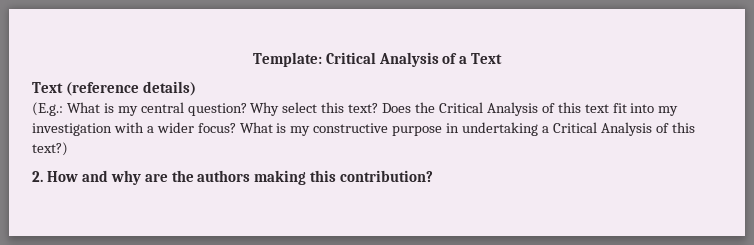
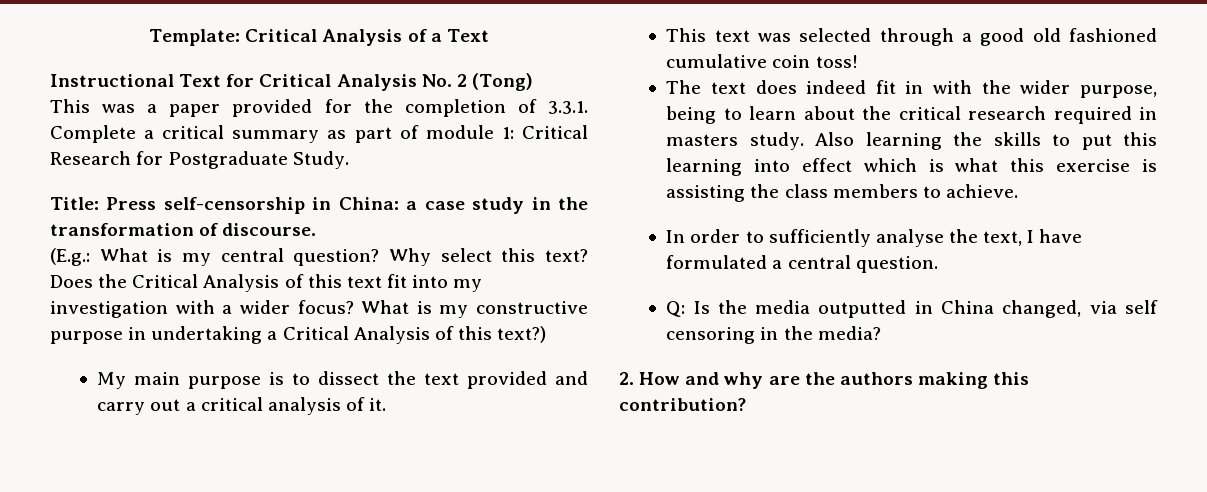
- Text (reference details)
+ Instructional Text for Critical Analysis No. 2 (Tong)
+ This was a paper provided for the completion of 3.3.1. Complete a critical summary as part of module 1: Critical Research for Postgraduate Study.
+ Title: Press self-censorship in China: a case study in the transformation of discourse.
+ My main purpose is to dissect the text provided and carry out a critical analysis of it.
+ This text was selected through a good old fashioned cumulative coin toss!
+ The text does indeed fit in with the wider purpose, being to learn about the critical research required in masters study. Also learning the skills to put this learning into effect which is what this exercise is assisting the class members to achieve.
+ In order to sufficiently analyse the text, I have formulated a central question.
+ Q: Is the media outputted in China changed, via self censoring in the media?

